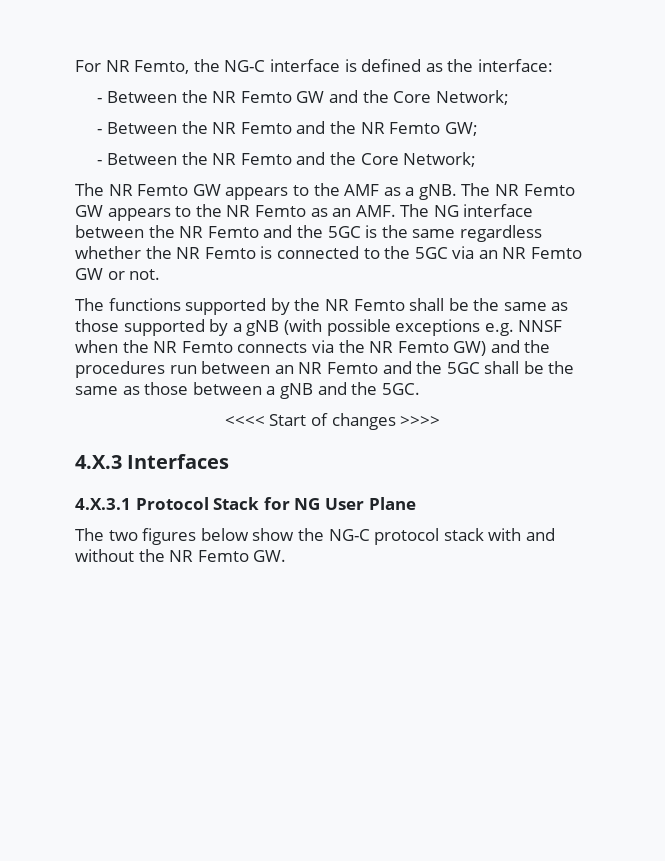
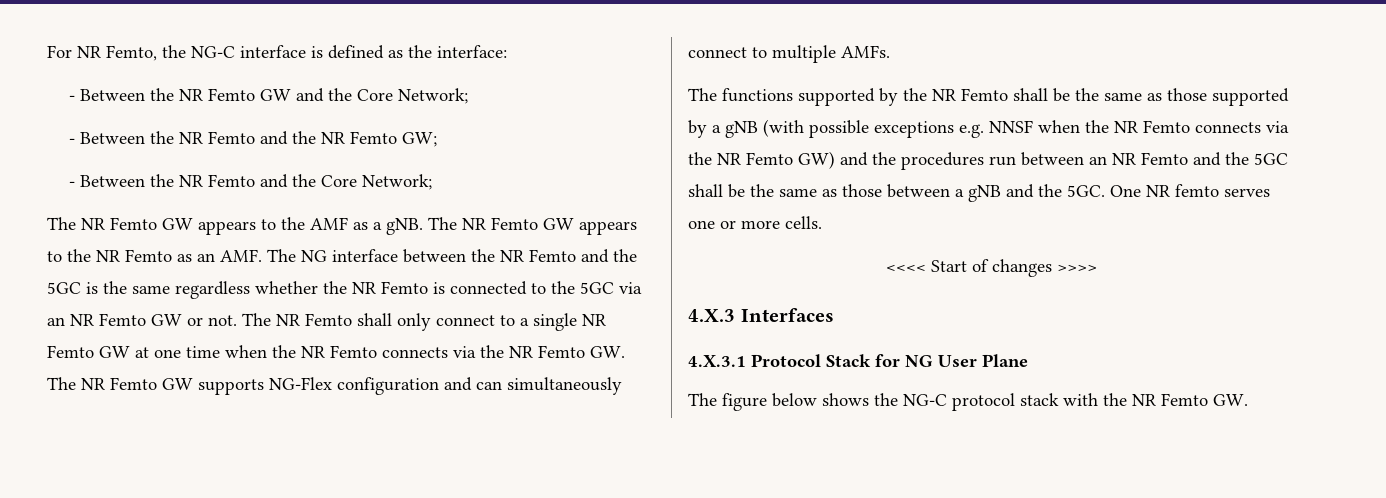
+ The NR Femto shall only connect to a single NR Femto GW at one time when the NR Femto connects via the NR Femto GW. The NR Femto GW supports NG-Flex configuration and can simultaneously connect to multiple AMFs.
+ One NR femto serves one or more cells.
- The two figures below show the NG-C protocol stack with and without the NR Femto GW.
+ The figure below shows the NG-C protocol stack with the NR Femto GW.

